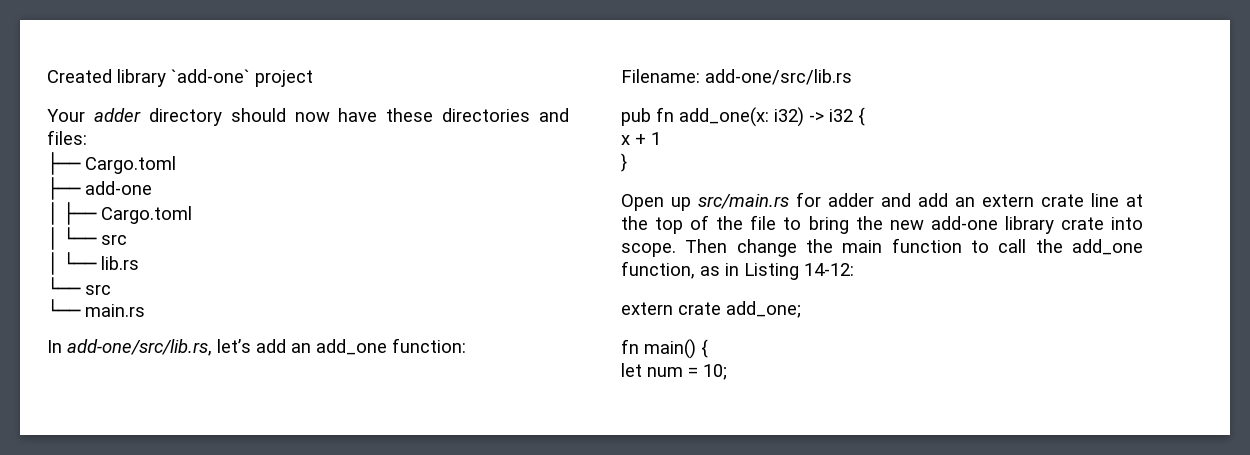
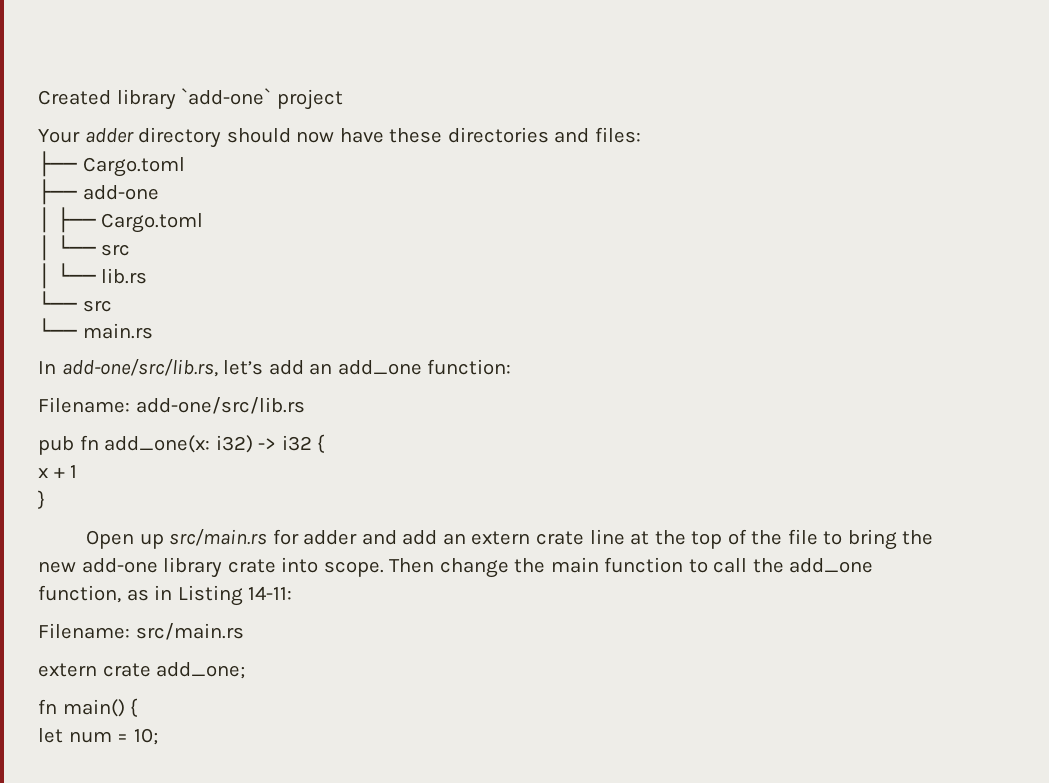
- Then change the main function to call the add_one function, as in Listing 14-12:
+ Then change the main function to call the add_one function, as in Listing 14-11:
+ Filename: src/main.rs

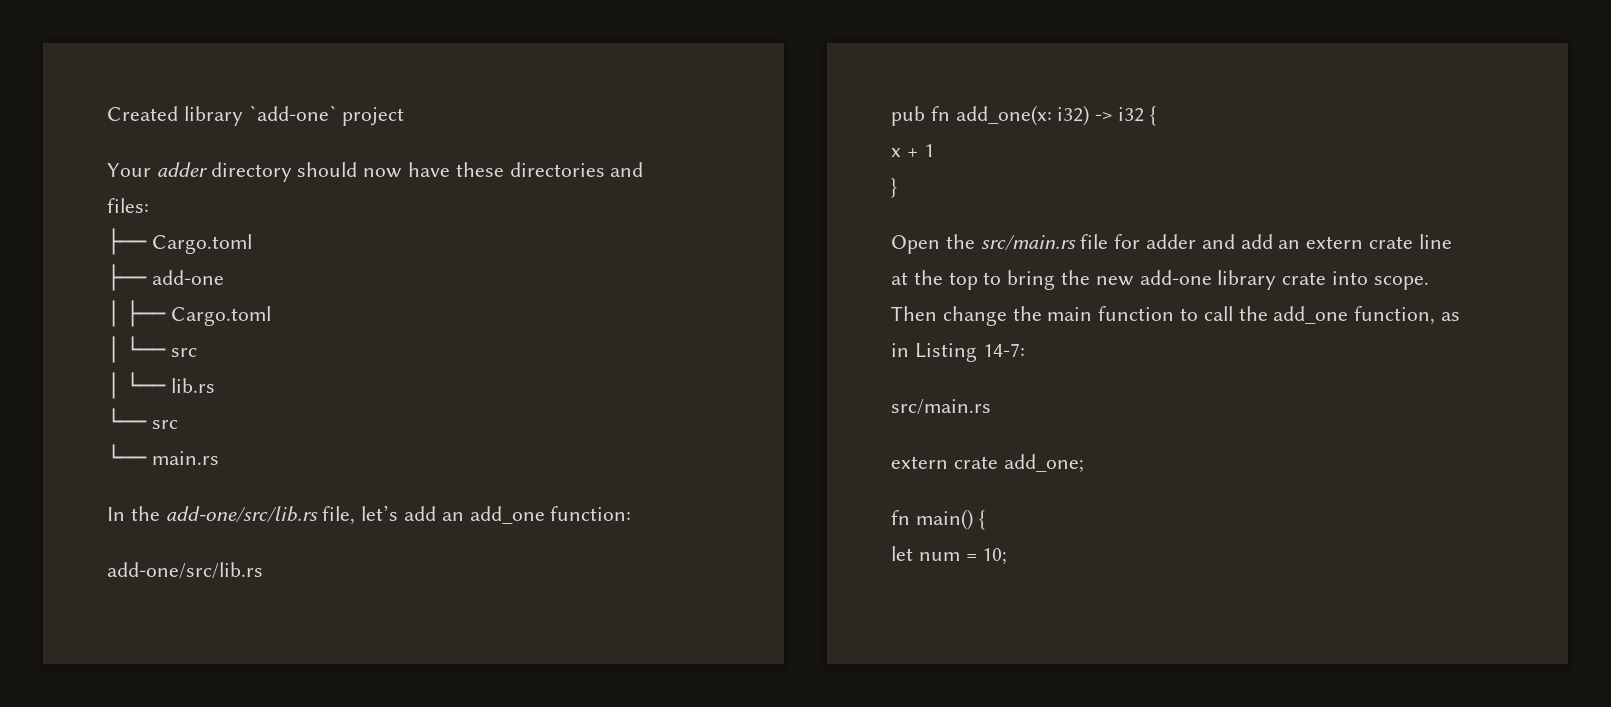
- In add-one/src/lib.rs, let’s add an add_one function:
- Filename: add-one/src/lib.rs
+ In the add-one/src/lib.rs file, let’s add an add_one function:
+ add-one/src/lib.rs
- Open up src/main.rs for adder and add an extern crate line at the top of the file to bring the new add-one library crate into scope.
+ Open the src/main.rs file for adder and add an extern crate line at the top to bring the new add-one library crate into scope.
- Then change the main function to call the add_one function, as in Listing 14-11:
- Filename: src/main.rs
+ Then change the main function to call the add_one function, as in Listing 14-7:
+ src/main.rs

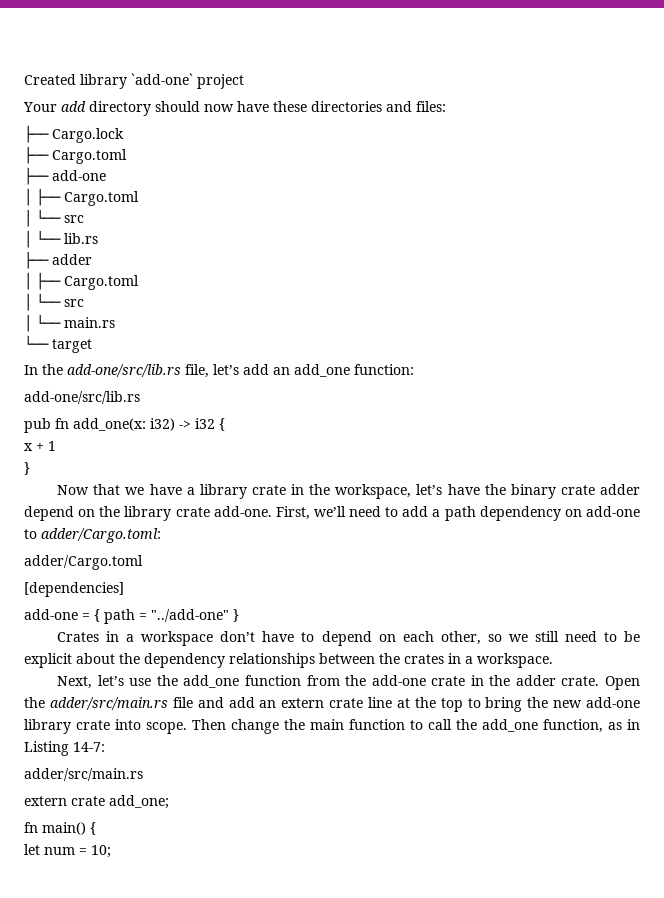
- Your adder directory should now have these directories and files:
+ Your add directory should now have these directories and files:
+ ├── Cargo.lock
  │ └── lib.rs
- └── src
- └── main.rs
+ ├── adder
+ │ ├── Cargo.toml
+ │ └── src
+ │ └── main.rs
+ └── target
- Open the src/main.rs file for adder and add an extern crate line at the top to bring the new add-one library crate into scope.
+ Now that we have a library crate in the workspace, let’s have the binary crate adder depend on the library crate add-one. First, we’ll need to add a path dependency on add-one to adder/Cargo.toml:
+ adder/Cargo.toml
+ [dependencies]
+ add-one = { path = "../add-one" }
+ Crates in a workspace don’t have to depend on each other, so we still need to be explicit about the dependency relationships between the crates in a workspace.
+ Next, let’s use the add_one function from the add-one crate in the adder crate. Open the adder/src/main.rs file and add an extern crate line at the top to bring the new add-one library crate into scope.
  Then change the main function to call the add_one function, as in Listing 14-7:
- src/main.rs
+ adder/src/main.rs

